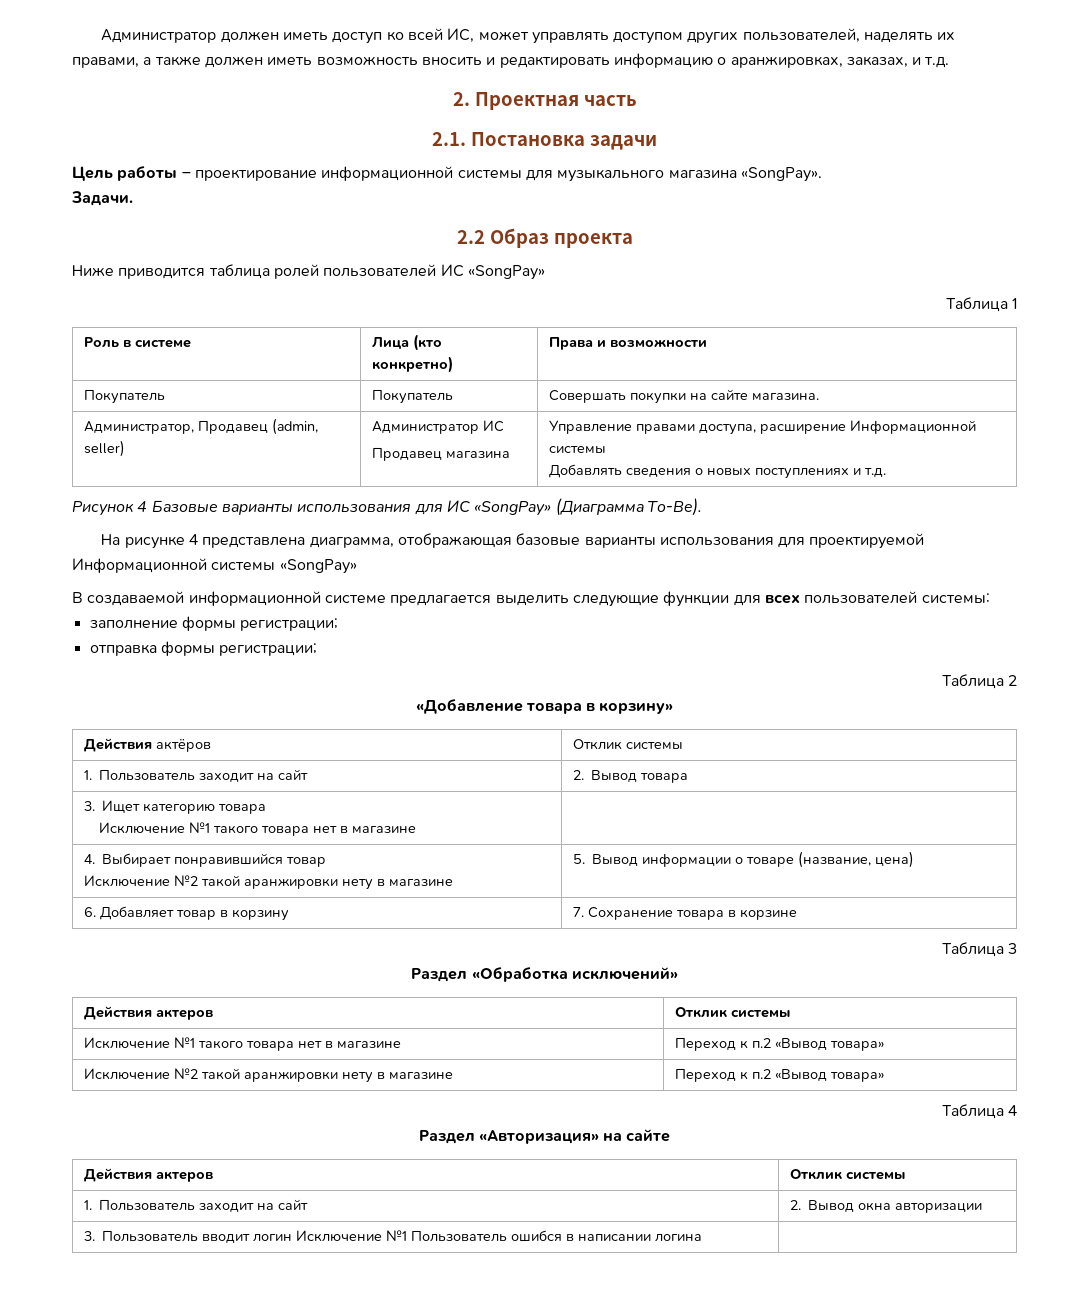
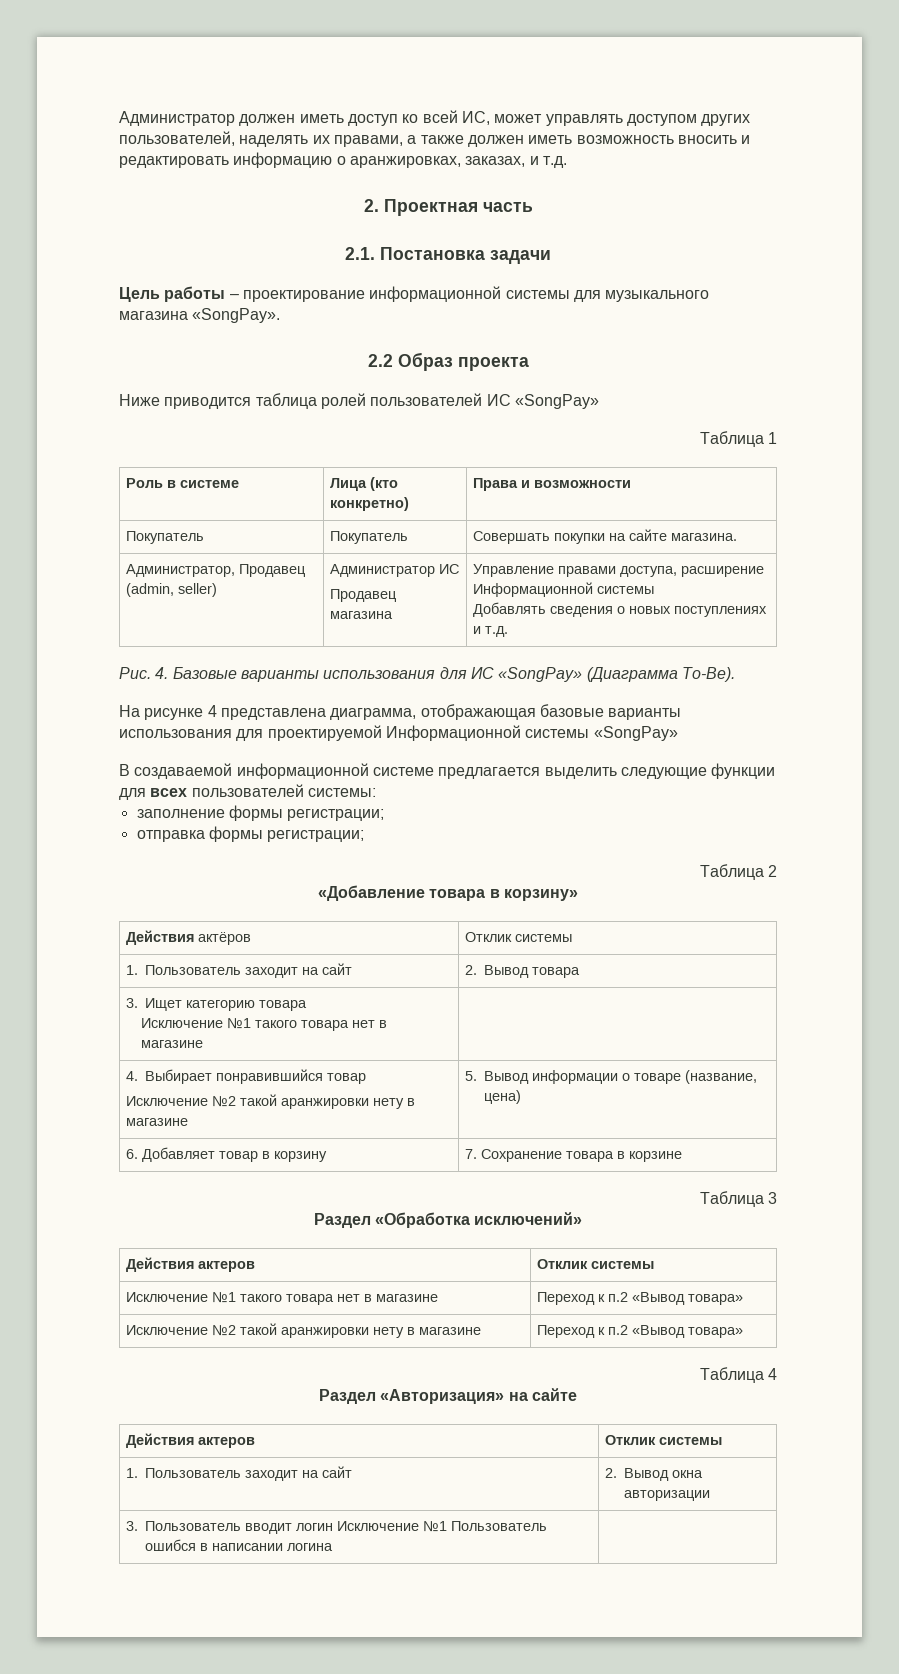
- Задачи.
- Рисунок 4 Базовые варианты использования для ИС «SongPay» (Диаграмма To-Be).
+ Рис. 4. Базовые варианты использования для ИС «SongPay» (Диаграмма To-Be).

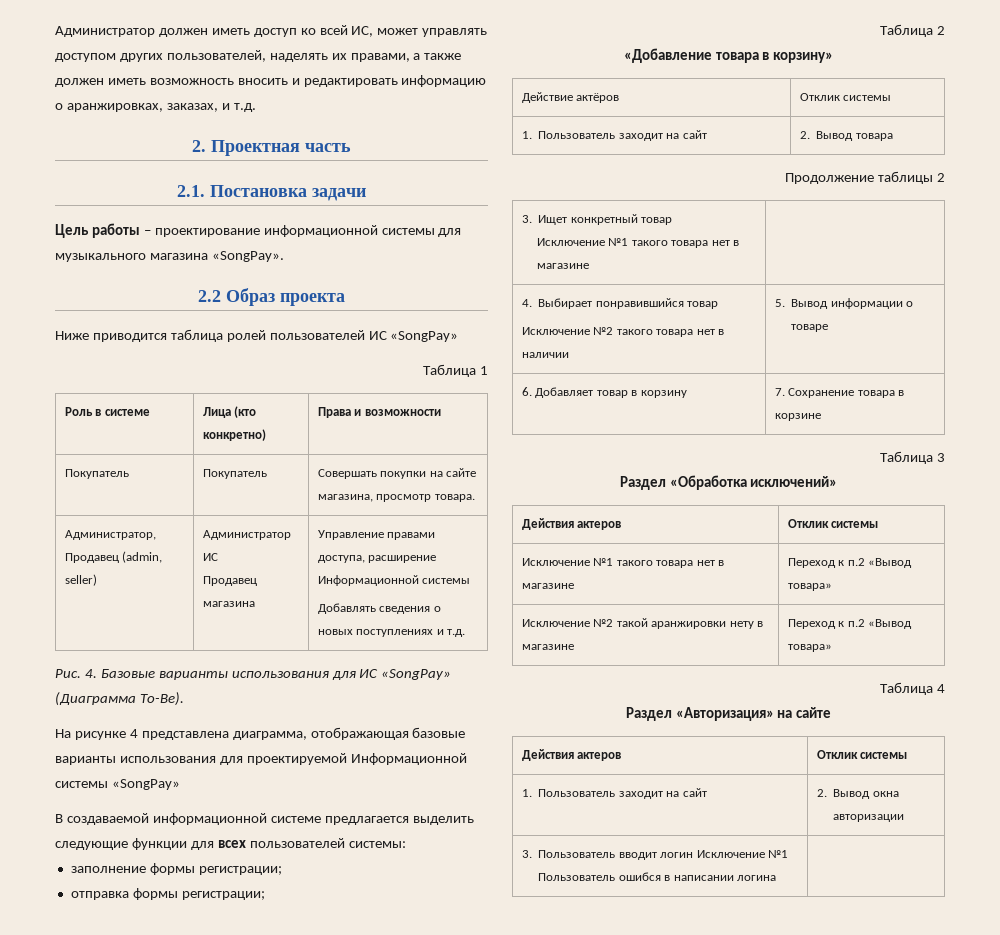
- Покупатель | Покупатель | Совершать покупки на сайте магазина.
+ Покупатель | Покупатель | Совершать покупки на сайте магазина, просмотр товара.
- Действия актёров | Отклик системы
+ Действие актёров | Отклик системы
+ Продолжение таблицы 2
- 3. Ищет категорию товара
+ 3. Ищет конкретный товар
  4. Выбирает понравившийся товар
- Исключение №2 такой аранжировки нету в магазине | 5. Вывод информации о товаре (название, цена)
+ Исключение №2 такого товара нет в наличии | 5. Вывод информации о товаре

